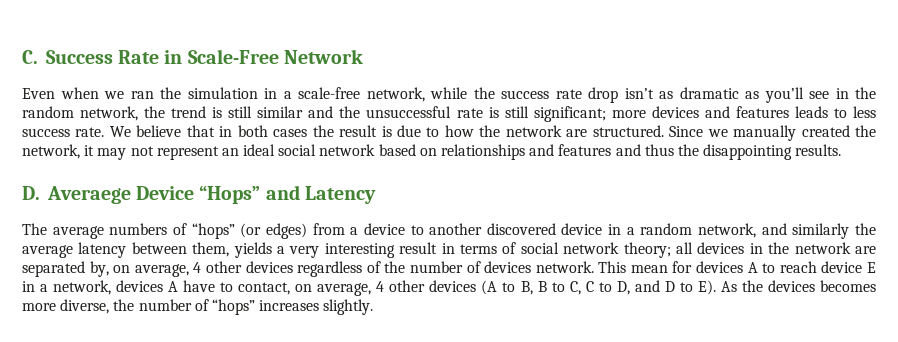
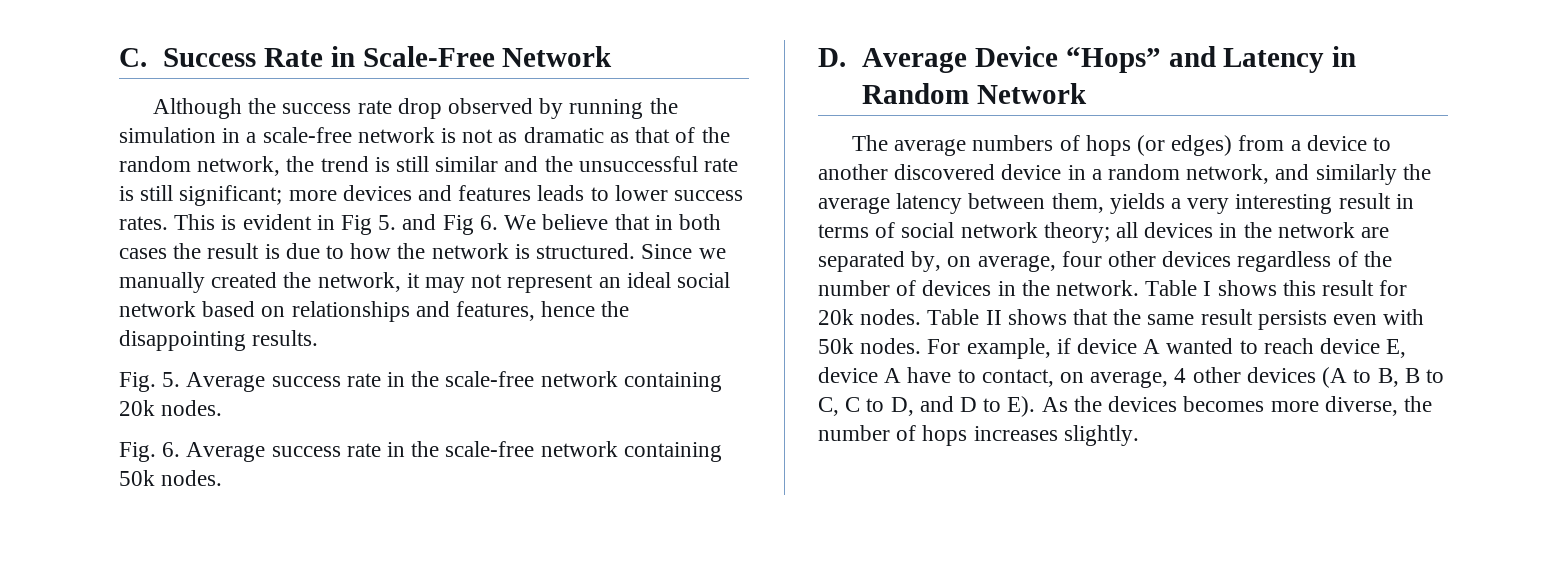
- Even when we ran the simulation in a scale-free network, while the success rate drop isn’t as dramatic as you’ll see in the random network, the trend is still similar and the unsuccessful rate is still significant; more devices and features leads to less success rate. We believe that in both cases the result is due to how the network are structured.
+ Although the success rate drop observed by running the simulation in a scale-free network is not as dramatic as that of the random network, the trend is still similar and the unsuccessful rate is still significant; more devices and features leads to lower success rates. This is evident in Fig 5. and Fig 6. We believe that in both cases the result is due to how the network is structured.
- Since we manually created the network, it may not represent an ideal social network based on relationships and features and thus the disappointing results.
+ Since we manually created the network, it may not represent an ideal social network based on relationships and features, hence the disappointing results.
+ Fig. 5. Average success rate in the scale-free network containing 20k nodes.
+ Fig. 6. Average success rate in the scale-free network containing 50k nodes.
- D. Averaege Device “Hops” and Latency
+ D. Average Device “Hops” and Latency in Random Network
- The average numbers of “hops” (or edges) from a device to another discovered device in a random network, and similarly the average latency between them, yields a very interesting result in terms of social network theory;
+ The average numbers of hops (or edges) from a device to another discovered device in a random network, and similarly the average latency between them, yields a very interesting result in terms of social network theory;
- all devices in the network are separated by, on average, 4 other devices regardless of the number of devices network. This mean for devices A to reach device E in a network, devices A have to contact, on average, 4 other devices (A to B, B to C, C to D, and D to E). As the devices becomes more diverse, the number of “hops” increases slightly.
+ all devices in the network are separated by, on average, four other devices regardless of the number of devices in the network. Table I shows this result for 20k nodes. Table II shows that the same result persists even with 50k nodes. For example, if device A wanted to reach device E, device A have to contact, on average, 4 other devices (A to B, B to C, C to D, and D to E). As the devices becomes more diverse, the number of hops increases slightly.

